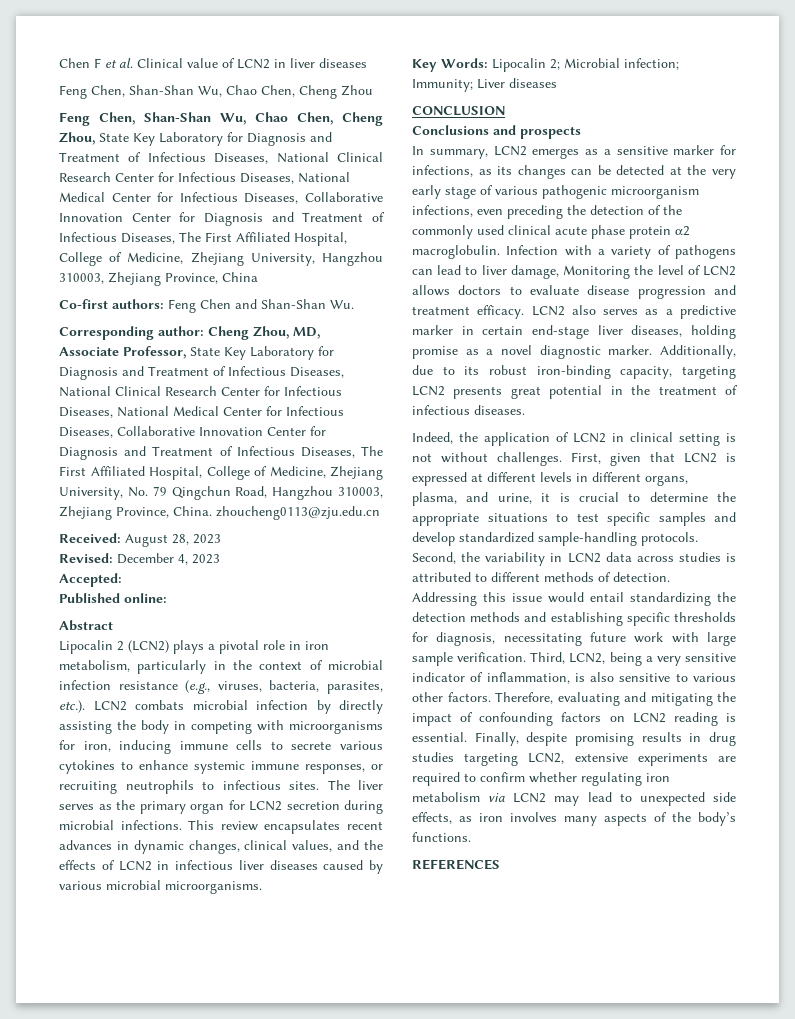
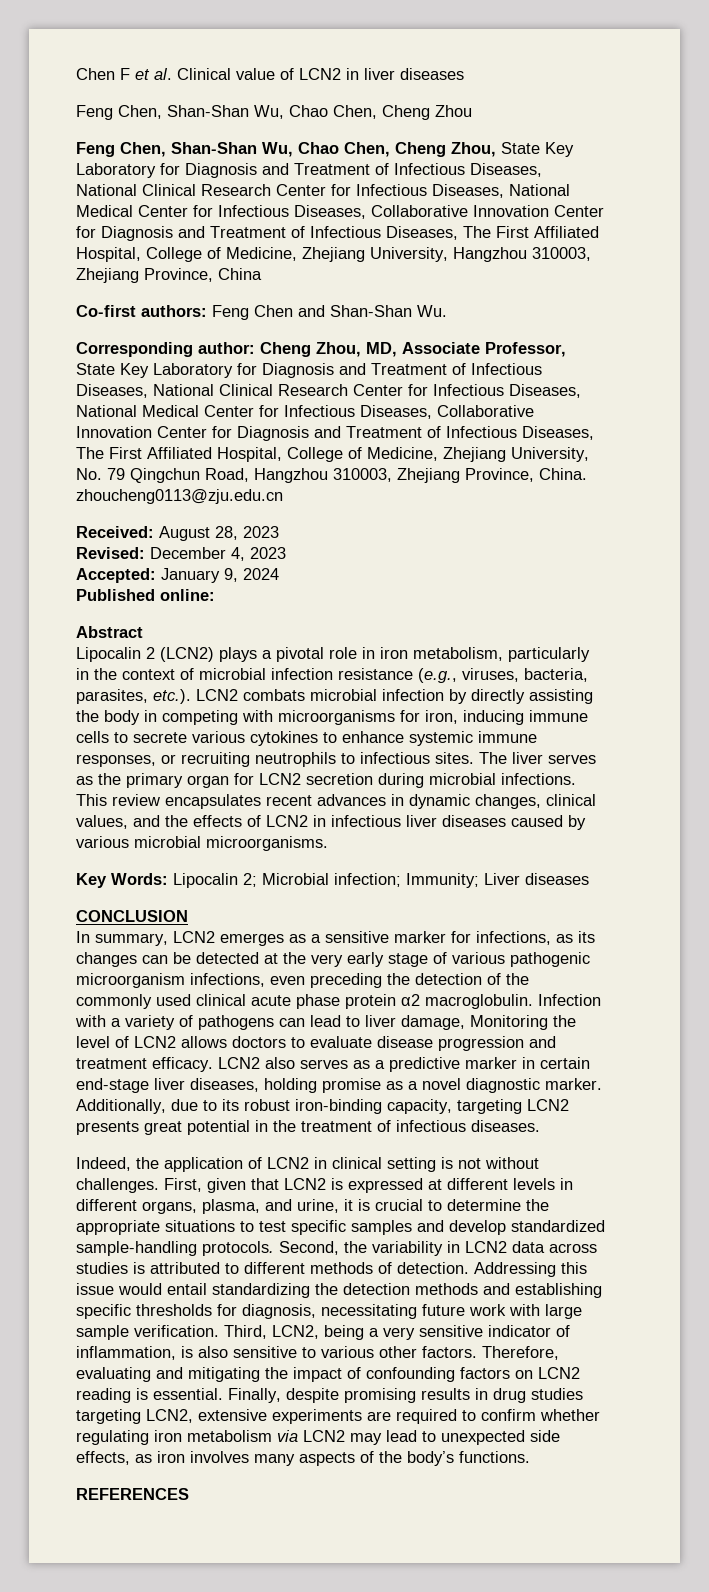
- Accepted:
+ Accepted: January 9, 2024
- Conclusions and prospects

